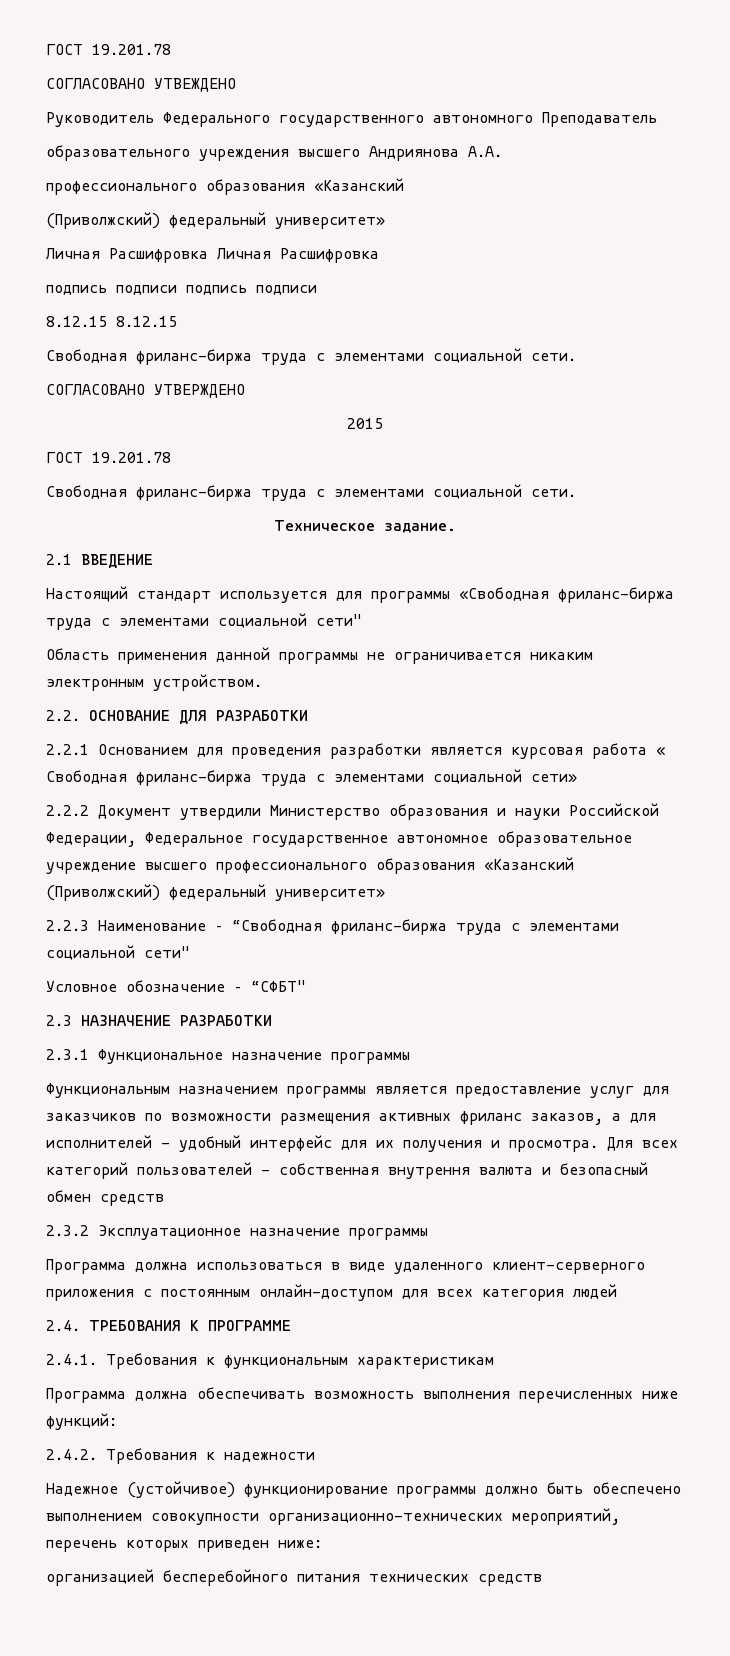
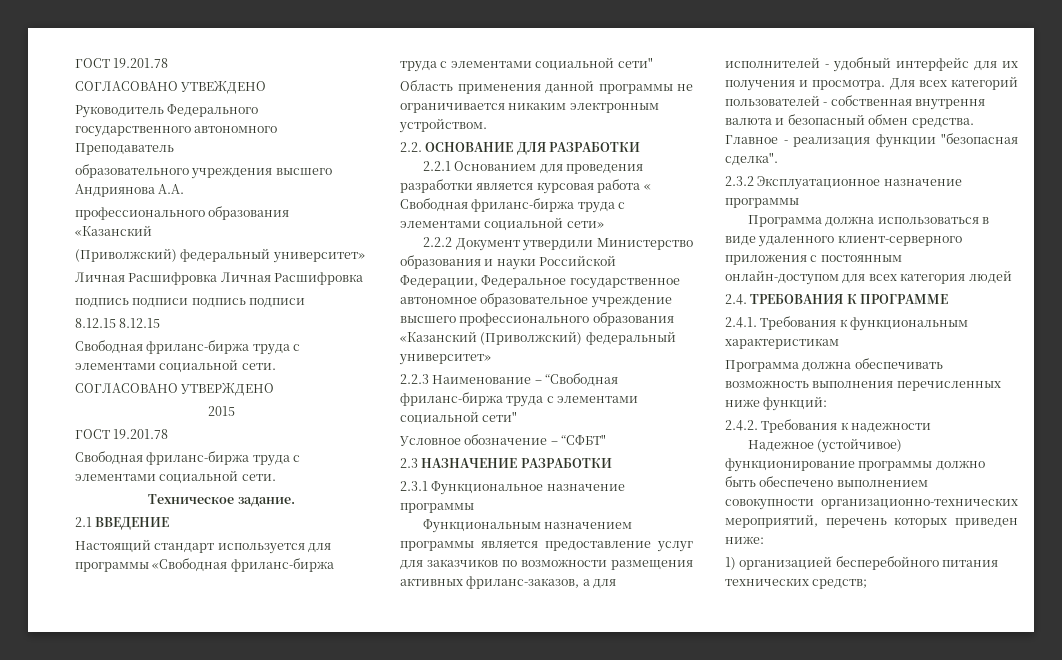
- Функциональным назначением программы является предоставление услуг для заказчиков по возможности размещения активных фриланс заказов, а для исполнителей - удобный интерфейс для их получения и просмотра.
+ Функциональным назначением программы является предоставление услуг для заказчиков по возможности размещения активных фриланс-заказов, а для исполнителей - удобный интерфейс для их получения и просмотра.
- Для всех категорий пользователей - собственная внутрення валюта и безопасный обмен средств
+ Для всех категорий пользователей - собственная внутрення валюта и безопасный обмен средства. Главное - реализация функции "безопасная сделка".
- организацией бесперебойного питания технических средств
+ 1) организацией бесперебойного питания технических средств;

